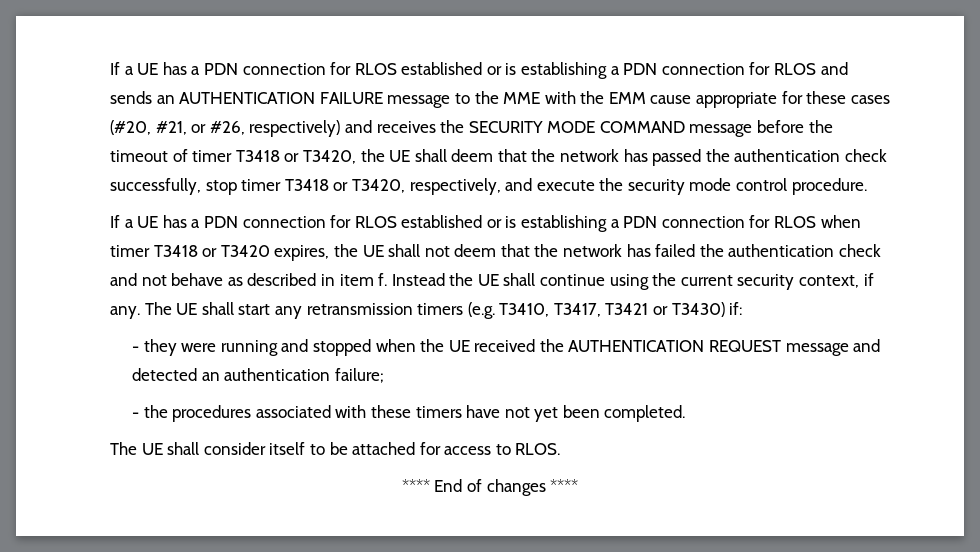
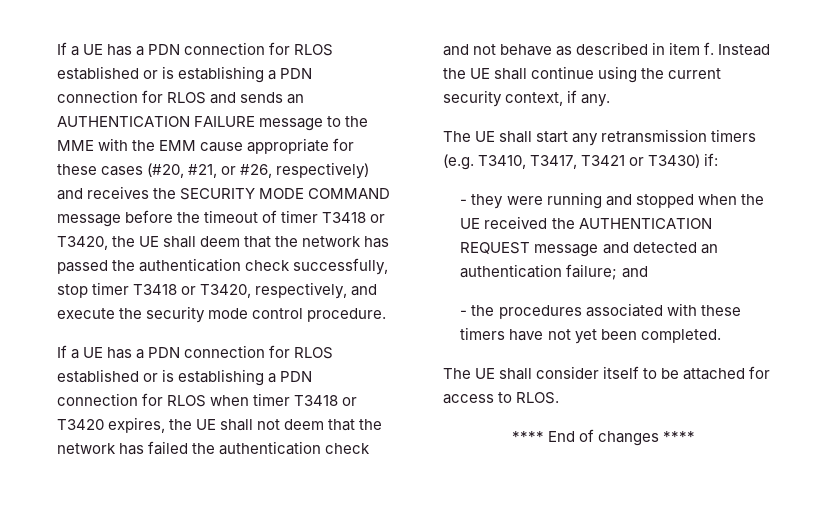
- Instead the UE shall continue using the current security context, if any. The UE shall start any retransmission timers (e.g. T3410, T3417, T3421 or T3430) if:
+ Instead the UE shall continue using the current security context, if any.
+ The UE shall start any retransmission timers (e.g. T3410, T3417, T3421 or T3430) if:
- - they were running and stopped when the UE received the AUTHENTICATION REQUEST message and detected an authentication failure;
+ - they were running and stopped when the UE received the AUTHENTICATION REQUEST message and detected an authentication failure; and

